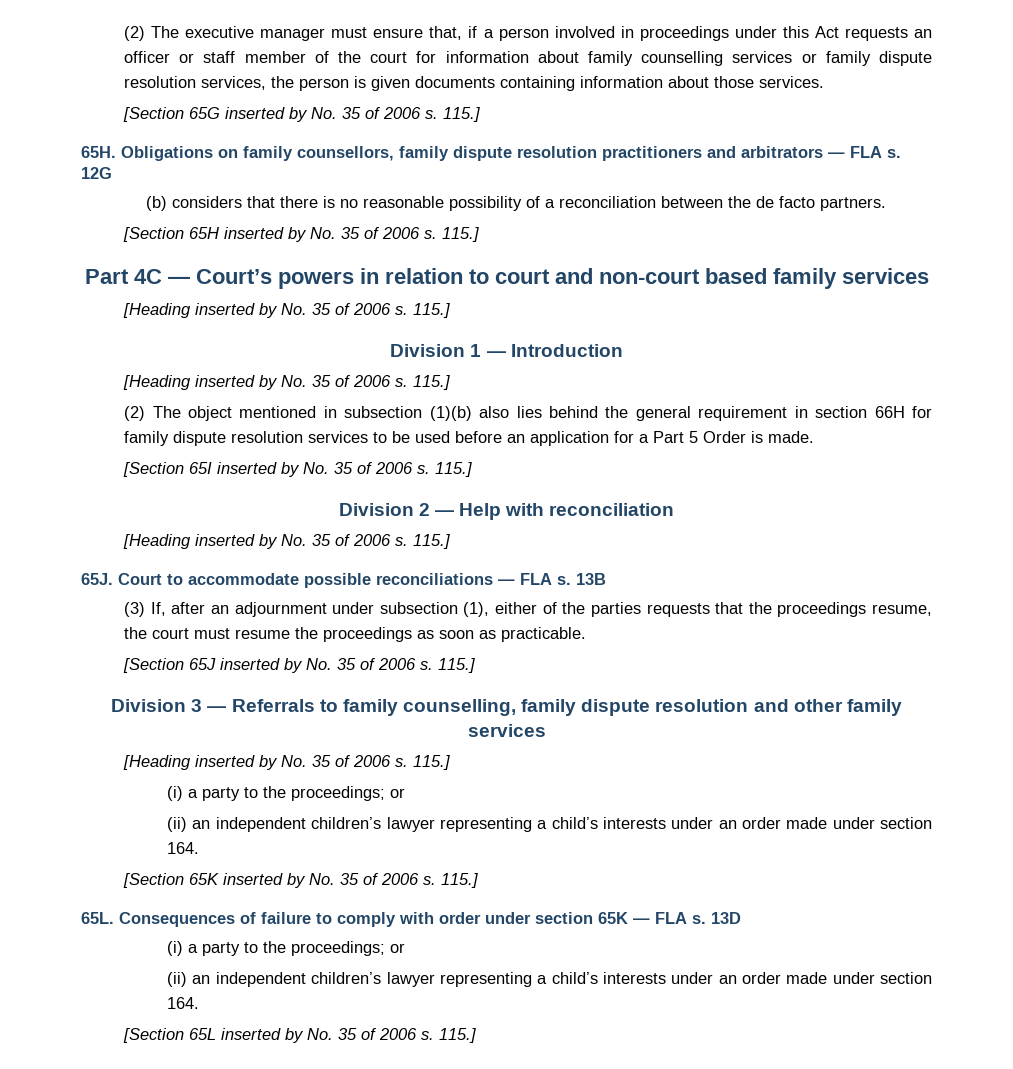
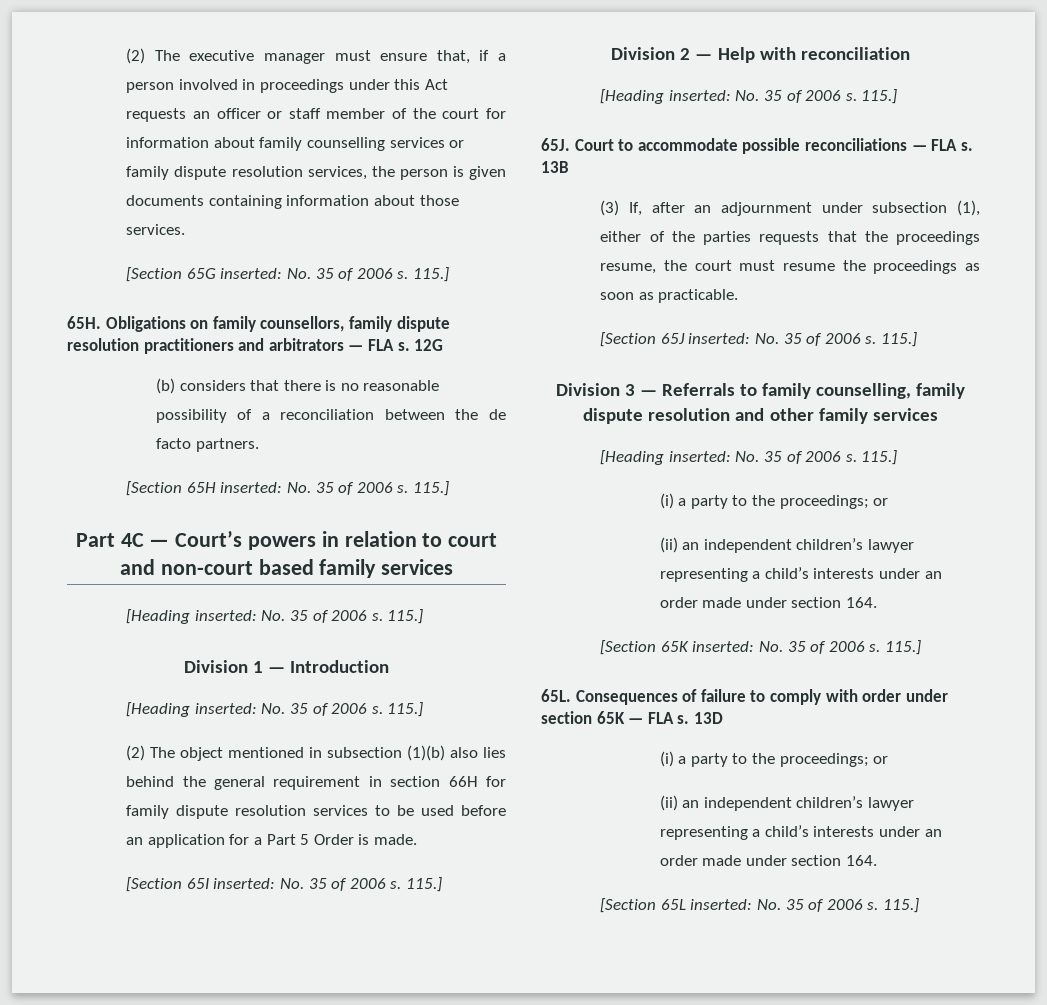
- [Section 65G inserted by No. 35 of 2006 s.
+ [Section 65G inserted: No. 35 of 2006 s.
- [Section 65H inserted by No. 35 of 2006 s.
+ [Section 65H inserted: No. 35 of 2006 s.
  Part 4C — Court’s powers in relation to court and non-court based family services
- [Heading inserted by No. 35 of 2006 s.
+ [Heading inserted: No. 35 of 2006 s.
  Division 1 — Introduction
- [Heading inserted by No. 35 of 2006 s.
+ [Heading inserted: No. 35 of 2006 s.
- [Section 65I inserted by No. 35 of 2006 s.
+ [Section 65I inserted: No. 35 of 2006 s.
  Division 2 — Help with reconciliation
- [Heading inserted by No. 35 of 2006 s.
+ [Heading inserted: No. 35 of 2006 s.
- [Section 65J inserted by No. 35 of 2006 s.
+ [Section 65J inserted: No. 35 of 2006 s.
  Division 3 — Referrals to family counselling, family dispute resolution and other family services
- [Heading inserted by No. 35 of 2006 s.
+ [Heading inserted: No. 35 of 2006 s.
- [Section 65K inserted by No. 35 of 2006 s.
+ [Section 65K inserted: No. 35 of 2006 s.
- [Section 65L inserted by No. 35 of 2006 s.
+ [Section 65L inserted: No. 35 of 2006 s.

